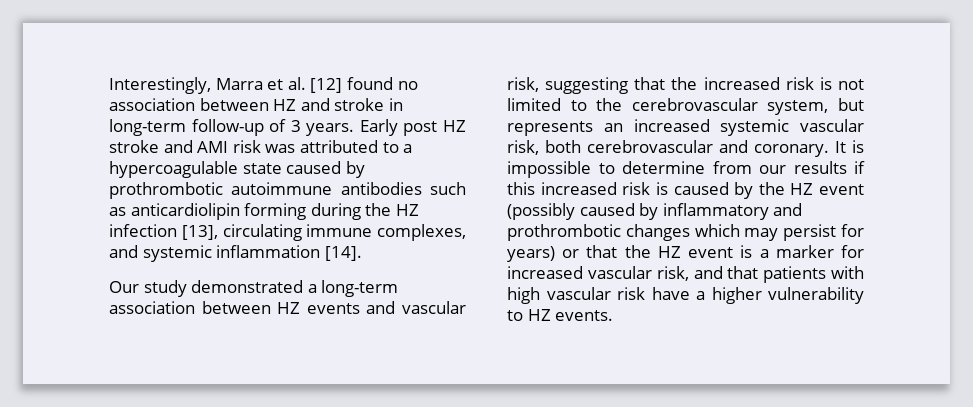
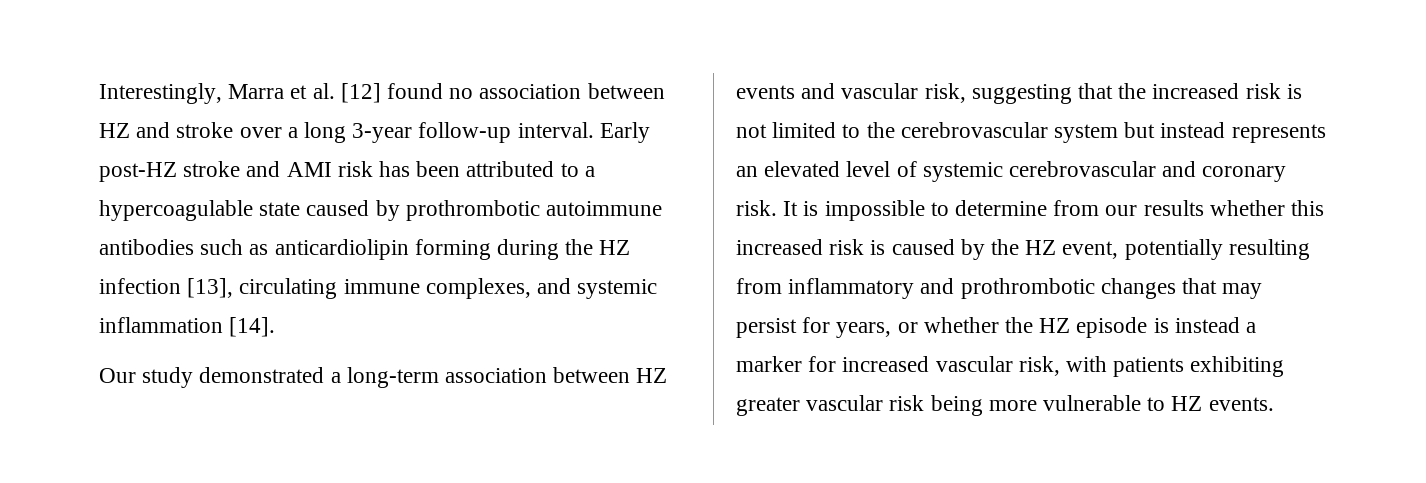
- Interestingly, Marra et al. [12] found no association between HZ and stroke in long-term follow-up of 3 years. Early post HZ stroke and AMI risk was attributed to a hypercoagulable state caused by prothrombotic autoimmune antibodies such as anticardiolipin forming during the HZ infection [13], circulating immune complexes, and systemic inflammation [14].
+ Interestingly, Marra et al. [12] found no association between HZ and stroke over a long 3-year follow-up interval. Early post-HZ stroke and AMI risk has been attributed to a hypercoagulable state caused by prothrombotic autoimmune antibodies such as anticardiolipin forming during the HZ infection [13], circulating immune complexes, and systemic inflammation [14].
- Our study demonstrated a long-term association between HZ events and vascular risk, suggesting that the increased risk is not limited to the cerebrovascular system, but represents an increased systemic vascular risk, both cerebrovascular and coronary.
+ Our study demonstrated a long-term association between HZ events and vascular risk, suggesting that the increased risk is not limited to the cerebrovascular system but instead represents an elevated level of systemic cerebrovascular and coronary risk.
- It is impossible to determine from our results if this increased risk is caused by the HZ event (possibly caused by inflammatory and prothrombotic changes which may persist for years) or that the HZ event is a marker for increased vascular risk, and that patients with high vascular risk have a higher vulnerability to HZ events.
+ It is impossible to determine from our results whether this increased risk is caused by the HZ event, potentially resulting from inflammatory and prothrombotic changes that may persist for years, or whether the HZ episode is instead a marker for increased vascular risk, with patients exhibiting greater vascular risk being more vulnerable to HZ events.

